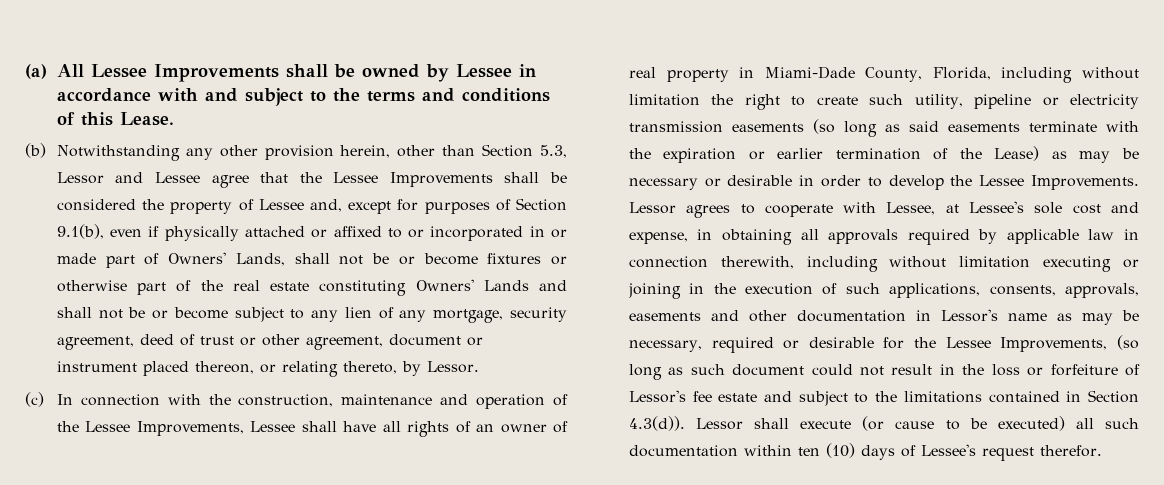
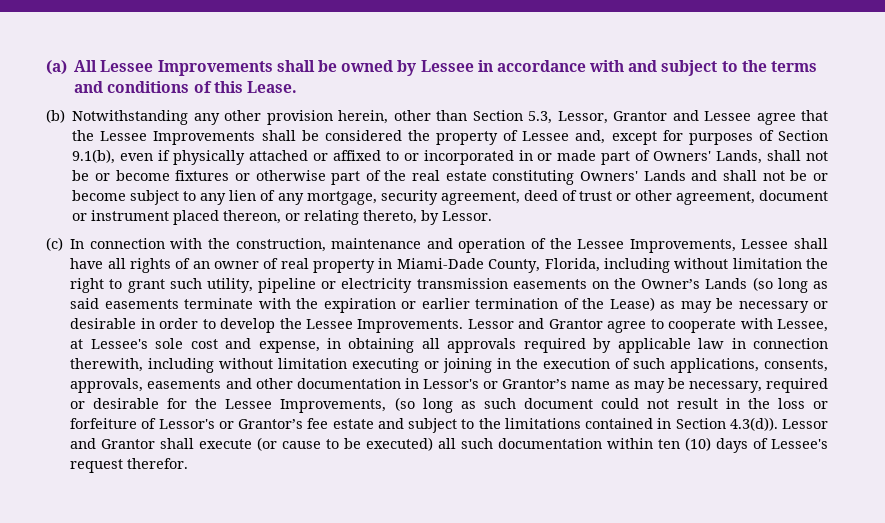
- (b) Notwithstanding any other provision herein, other than Section 5.3, Lessor and Lessee agree that the Lessee Improvements shall be considered the property of Lessee and, except for purposes of Section 9.1(b), even if physically attached or affixed to or incorporated in or made part of Owners' Lands, shall not be or become fixtures or otherwise part of the real estate constituting Owners' Lands and shall not be or become subject to any lien of any mortgage, security agreement, deed of trust or other agreement, document or instrument placed thereon, or relating thereto, by Lessor.
+ (b) Notwithstanding any other provision herein, other than Section 5.3, Lessor, Grantor and Lessee agree that the Lessee Improvements shall be considered the property of Lessee and, except for purposes of Section 9.1(b), even if physically attached or affixed to or incorporated in or made part of Owners' Lands, shall not be or become fixtures or otherwise part of the real estate constituting Owners' Lands and shall not be or become subject to any lien of any mortgage, security agreement, deed of trust or other agreement, document or instrument placed thereon, or relating thereto, by Lessor.
- (c) In connection with the construction, maintenance and operation of the Lessee Improvements, Lessee shall have all rights of an owner of real property in Miami-Dade County, Florida, including without limitation the right to create such utility, pipeline or electricity transmission easements (so long as said easements terminate with the expiration or earlier termination of the Lease) as may be necessary or desirable in order to develop the Lessee Improvements.
+ (c) In connection with the construction, maintenance and operation of the Lessee Improvements, Lessee shall have all rights of an owner of real property in Miami-Dade County, Florida, including without limitation the right to grant such utility, pipeline or electricity transmission easements on the Owner’s Lands (so long as said easements terminate with the expiration or earlier termination of the Lease) as may be necessary or desirable in order to develop the Lessee Improvements.
- Lessor agrees to cooperate with Lessee, at Lessee's sole cost and expense, in obtaining all approvals required by applicable law in connection therewith, including without limitation executing or joining in the execution of such applications, consents, approvals, easements and other documentation in Lessor's name as may be necessary, required or desirable for the Lessee Improvements, (so long as such document could not result in the loss or forfeiture of Lessor's fee estate and subject to the limitations contained in Section 4.3(d)). Lessor shall execute (or cause to be executed) all such documentation within ten (10) days of Lessee's request therefor.
+ Lessor and Grantor agree to cooperate with Lessee, at Lessee's sole cost and expense, in obtaining all approvals required by applicable law in connection therewith, including without limitation executing or joining in the execution of such applications, consents, approvals, easements and other documentation in Lessor's or Grantor’s name as may be necessary, required or desirable for the Lessee Improvements, (so long as such document could not result in the loss or forfeiture of Lessor's or Grantor’s fee estate and subject to the limitations contained in Section 4.3(d)). Lessor and Grantor shall execute (or cause to be executed) all such documentation within ten (10) days of Lessee's request therefor.

